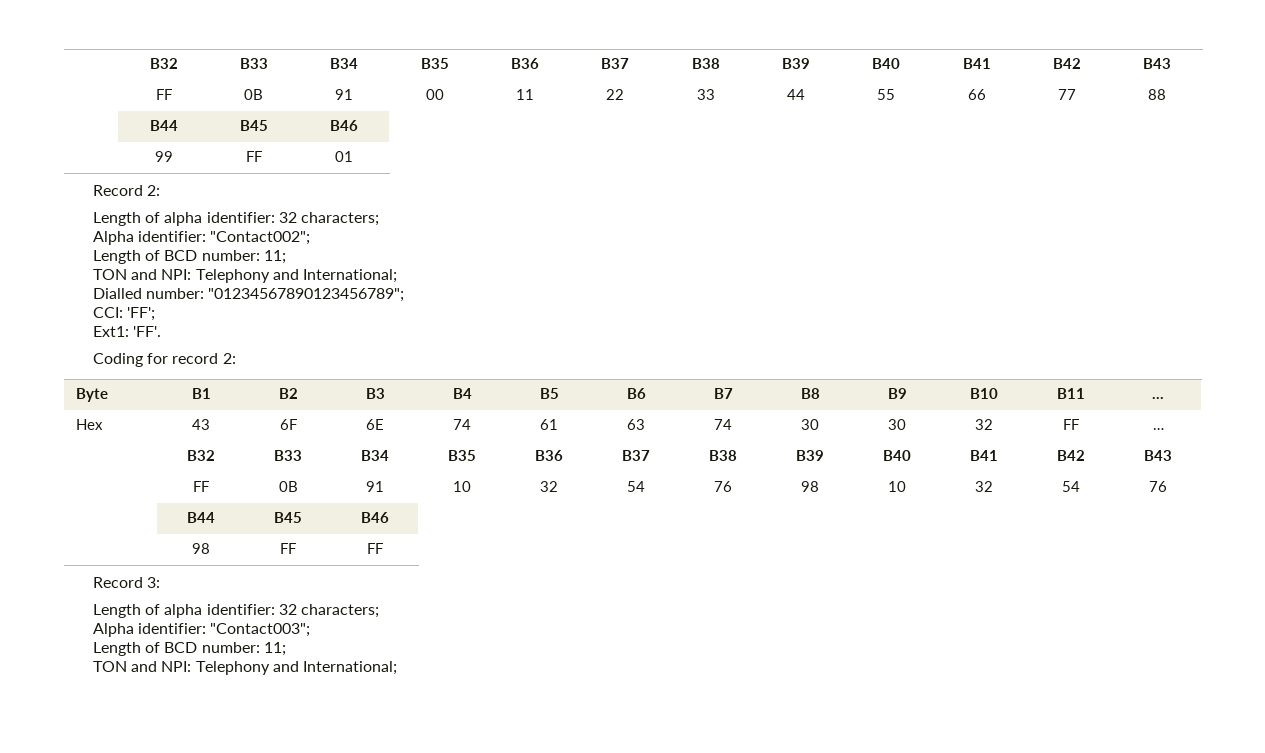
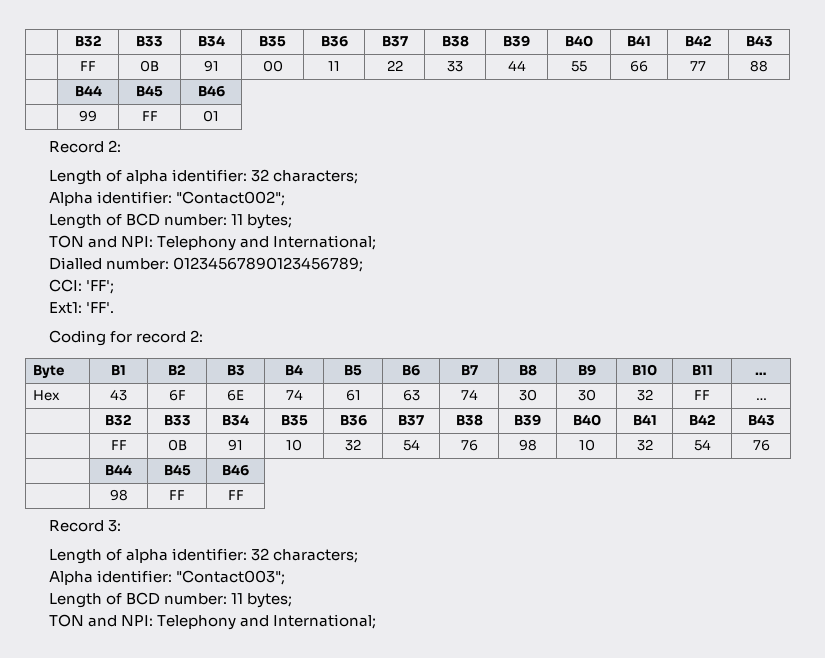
  Alpha identifier: "Contact002";
- Length of BCD number: 11;
+ Length of BCD number: 11 bytes;
- Dialled number: "01234567890123456789";
+ Dialled number: 01234567890123456789;
  Alpha identifier: "Contact003";
- Length of BCD number: 11;
+ Length of BCD number: 11 bytes;

